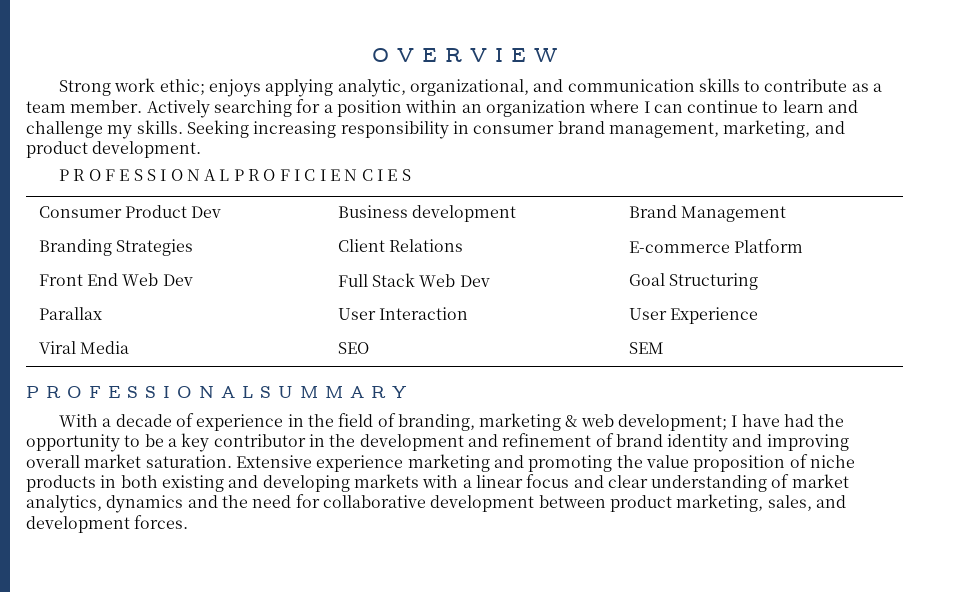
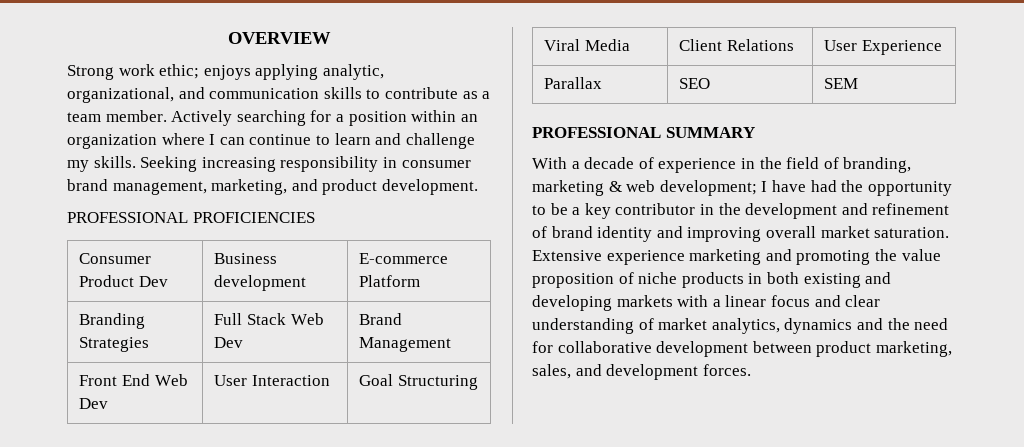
- O V E R V I E W
+ OVERVIEW
- P R O F E S S I O N A L P R O F I C I E N C I E S
+ PROFESSIONAL PROFICIENCIES
- Consumer Product Dev | Business development | Brand Management
+ Consumer Product Dev | Business development | E-commerce Platform
- Branding Strategies | Client Relations | E-commerce Platform
- Front End Web Dev | Full Stack Web Dev | Goal Structuring
- Parallax | User Interaction | User Experience
+ Branding Strategies | Full Stack Web Dev | Brand Management
+ Front End Web Dev | User Interaction | Goal Structuring
+ Viral Media | Client Relations | User Experience
- Viral Media | SEO | SEM
+ Parallax | SEO | SEM
- P R O F E S S I O N A L S U M M A R Y
+ PROFESSIONAL SUMMARY

